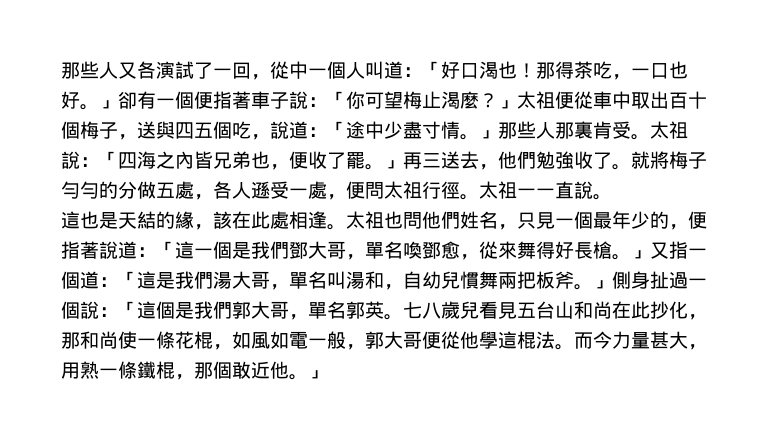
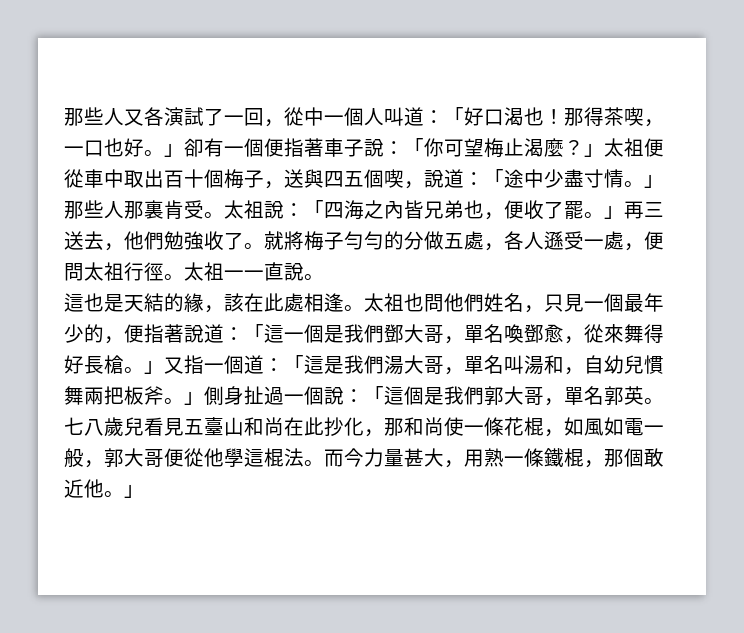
- 那得茶吃，一口也好。」卻有一個便指著車子說：「你可望梅止渴麼？」太祖便從車中取出百十個梅子，送與四五個吃，說道：「途中少盡寸情。」那些人那裏肯受。
+ 那得茶喫，一口也好。」卻有一個便指著車子說：「你可望梅止渴麼？」太祖便從車中取出百十個梅子，送與四五個喫，說道：「途中少盡寸情。」那些人那裏肯受。
- 七八歲兒看見五台山和尚在此抄化，那和尚使一條花棍，如風如電一般，郭大哥便從他學這棍法。
+ 七八歲兒看見五臺山和尚在此抄化，那和尚使一條花棍，如風如電一般，郭大哥便從他學這棍法。

